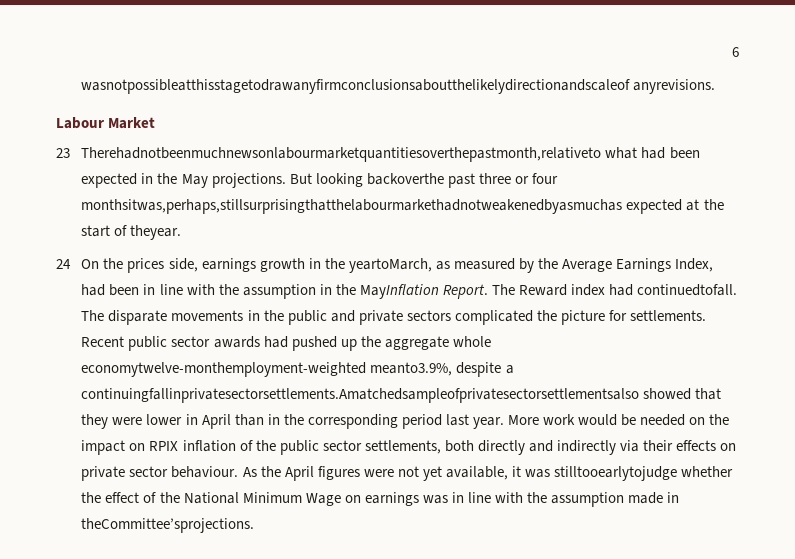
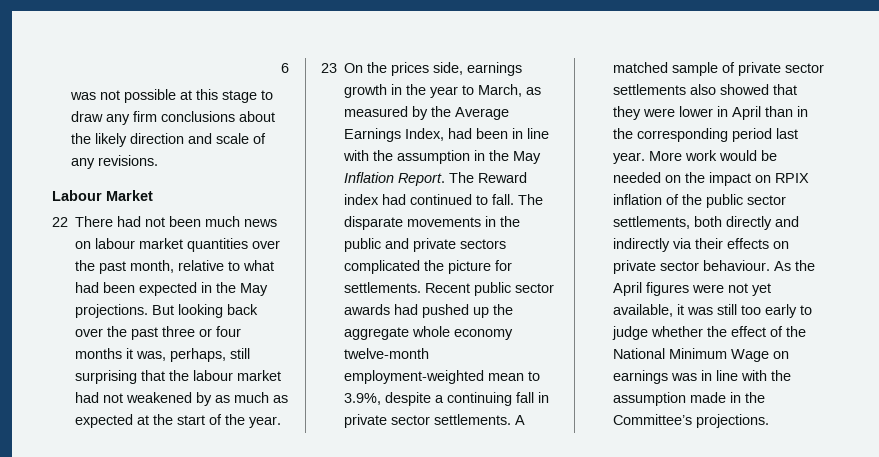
- wasnotpossibleatthisstagetodrawanyfirmconclusionsaboutthelikelydirectionandscaleof anyrevisions.
+ was not possible at this stage to draw any firm conclusions about the likely direction and scale of any revisions.
  Labour Market
- 23 Therehadnotbeenmuchnewsonlabourmarketquantitiesoverthepastmonth,relativeto what had been expected in the May projections.
+ 22 There had not been much news on labour market quantities over the past month, relative to what had been expected in the May projections.
- But looking backoverthe past three or four monthsitwas,perhaps,stillsurprisingthatthelabourmarkethadnotweakenedbyasmuchas expected at the start of theyear.
- 24 On the prices side, earnings growth in the yeartoMarch, as measured by the Average Earnings Index, had been in line with the assumption in the MayInflation Report.
+ But looking back over the past three or four months it was, perhaps, still surprising that the labour market had not weakened by as much as expected at the start of the year.
+ 23 On the prices side, earnings growth in the year to March, as measured by the Average Earnings Index, had been in line with the assumption in the May Inflation Report.
- The Reward index had continuedtofall.
+ The Reward index had continued to fall.
- Recent public sector awards had pushed up the aggregate whole economytwelve-monthemployment-weighted meanto3.9%, despite a continuingfallinprivatesectorsettlements.Amatchedsampleofprivatesectorsettlementsalso showed that they were lower in April than in the corresponding period last year.
+ Recent public sector awards had pushed up the aggregate whole economy twelve-month employment-weighted mean to 3.9%, despite a continuing fall in private sector settlements. A matched sample of private sector settlements also showed that they were lower in April than in the corresponding period last year.
- As the April figures were not yet available, it was stilltooearlytojudge whether the effect of the National Minimum Wage on earnings was in line with the assumption made in theCommittee’sprojections.
+ As the April figures were not yet available, it was still too early to judge whether the effect of the National Minimum Wage on earnings was in line with the assumption made in the Committee’s projections.

